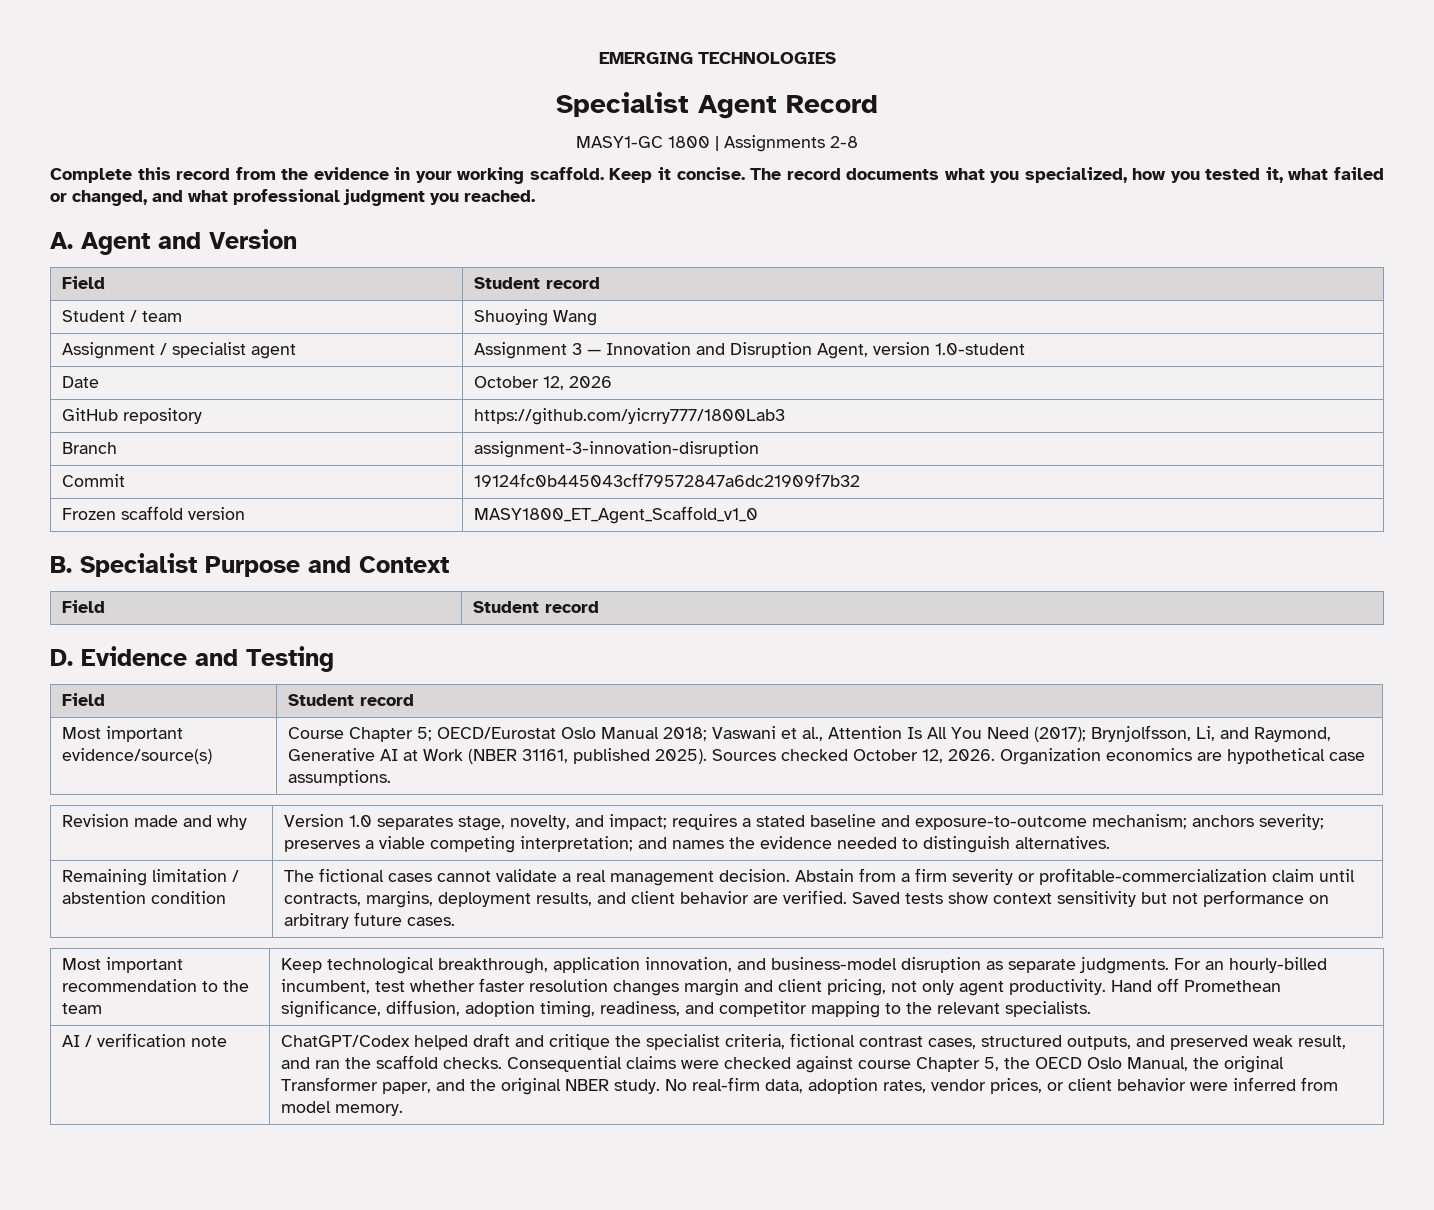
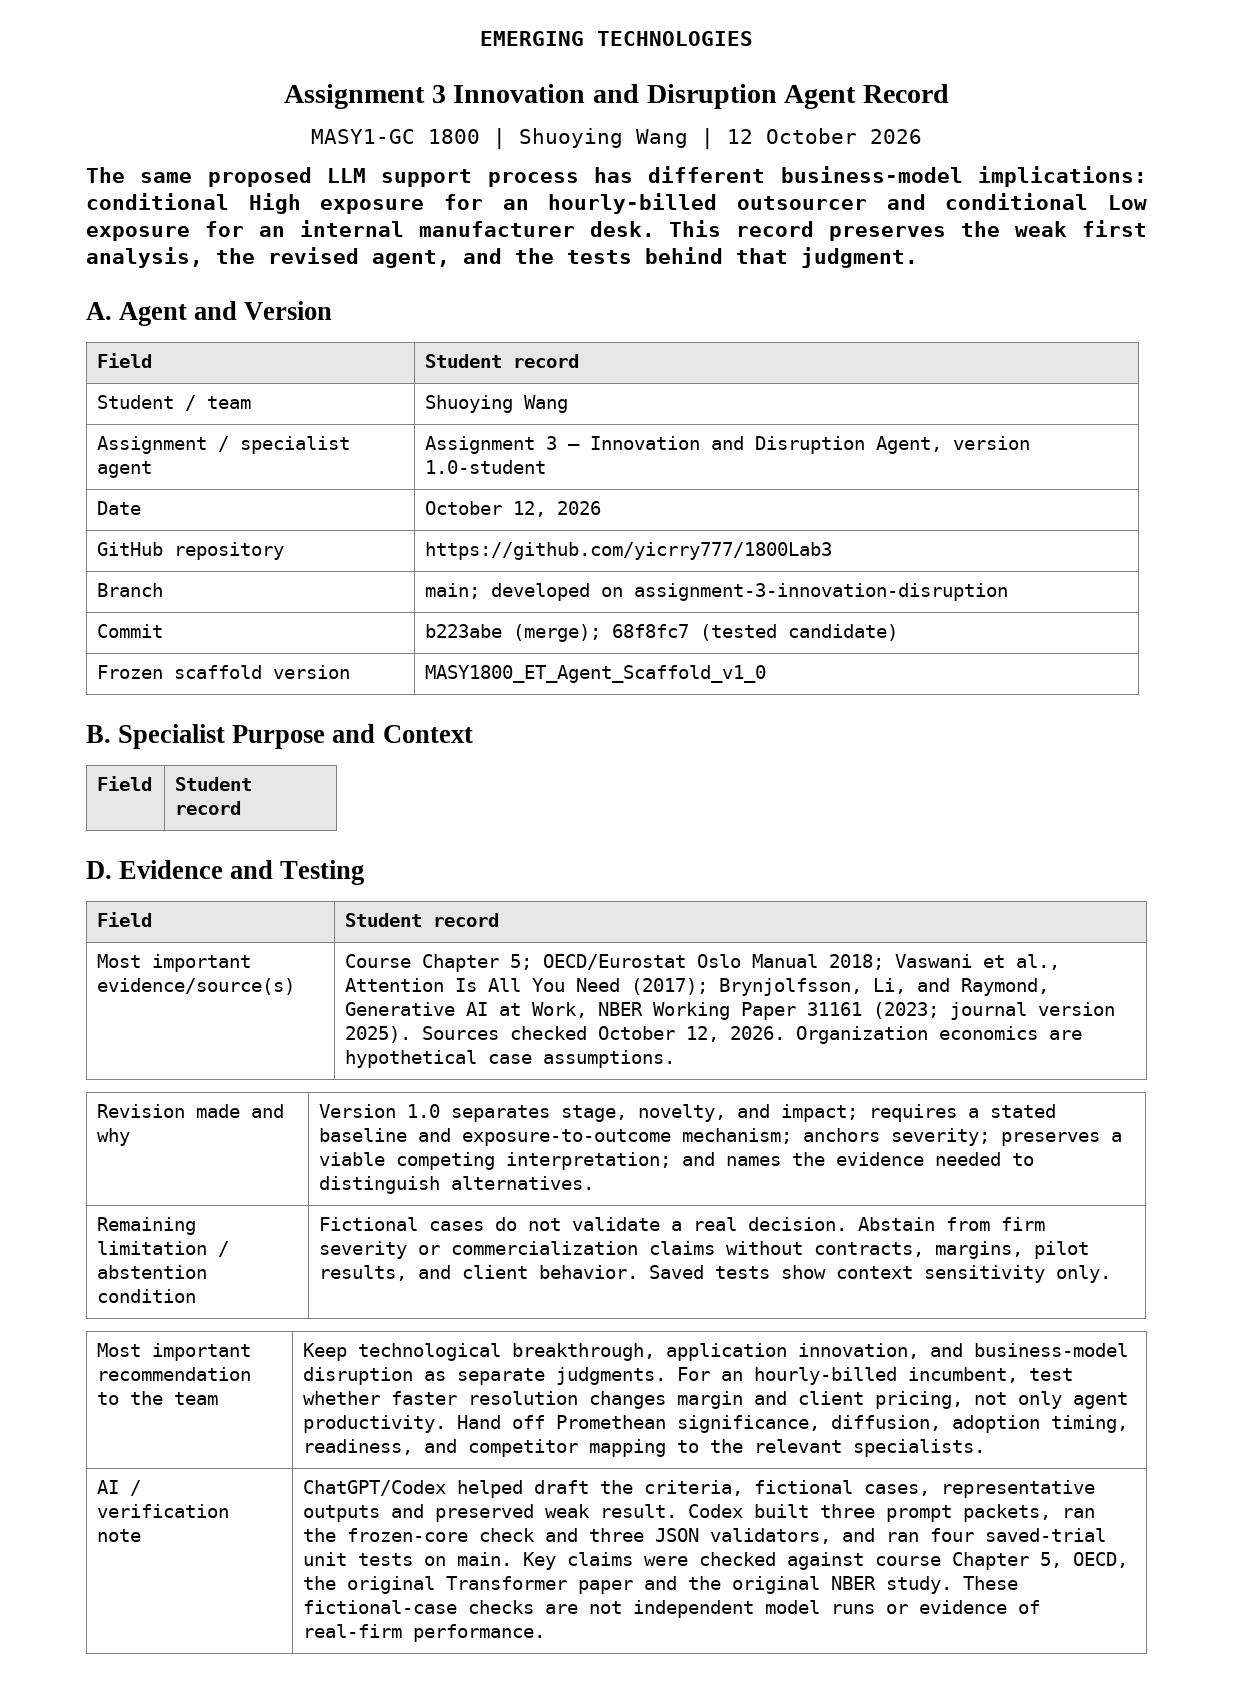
- Specialist Agent Record
+ Assignment 3 Innovation and Disruption Agent Record
- MASY1-GC 1800 | Assignments 2-8
- Complete this record from the evidence in your working scaffold. Keep it concise. The record documents what you specialized, how you tested it, what failed or changed, and what professional judgment you reached.
+ MASY1-GC 1800 | Shuoying Wang | 12 October 2026
+ The same proposed LLM support process has different business-model implications: conditional High exposure for an hourly-billed outsourcer and conditional Low exposure for an internal manufacturer desk. This record preserves the weak first analysis, the revised agent, and the tests behind that judgment.
- Branch | assignment-3-innovation-disruption
+ Branch | main; developed on assignment-3-innovation-disruption
- Commit | 19124fc0b445043cff79572847a6dc21909f7b32
+ Commit | b223abe (merge); 68f8fc7 (tested candidate)
- Course Chapter 5; OECD/Eurostat Oslo Manual 2018; Vaswani et al., Attention Is All You Need (2017); Brynjolfsson, Li, and Raymond, Generative AI at Work (NBER 31161, published 2025).
+ Course Chapter 5; OECD/Eurostat Oslo Manual 2018; Vaswani et al., Attention Is All You Need (2017); Brynjolfsson, Li, and Raymond, Generative AI at Work, NBER Working Paper 31161 (2023; journal version 2025).
- The fictional cases cannot validate a real management decision.
+ Fictional cases do not validate a real decision.
- Abstain from a firm severity or profitable-commercialization claim until contracts, margins, deployment results, and client behavior are verified.
+ Abstain from firm severity or commercialization claims without contracts, margins, pilot results, and client behavior.
- Saved tests show context sensitivity but not performance on arbitrary future cases.
+ Saved tests show context sensitivity only.
- ChatGPT/Codex helped draft and critique the specialist criteria, fictional contrast cases, structured outputs, and preserved weak result, and ran the scaffold checks. Consequential claims were checked against course Chapter 5, the OECD Oslo Manual, the original Transformer paper, and the original NBER study.
+ ChatGPT/Codex helped draft the criteria, fictional cases, representative outputs and preserved weak result. Codex built three prompt packets, ran the frozen-core check and three JSON validators, and ran four saved-trial unit tests on main. Key claims were checked against course Chapter 5, OECD, the original Transformer paper and the original NBER study.
- No real-firm data, adoption rates, vendor prices, or client behavior were inferred from model memory.
+ These fictional-case checks are not independent model runs or evidence of real-firm performance.

